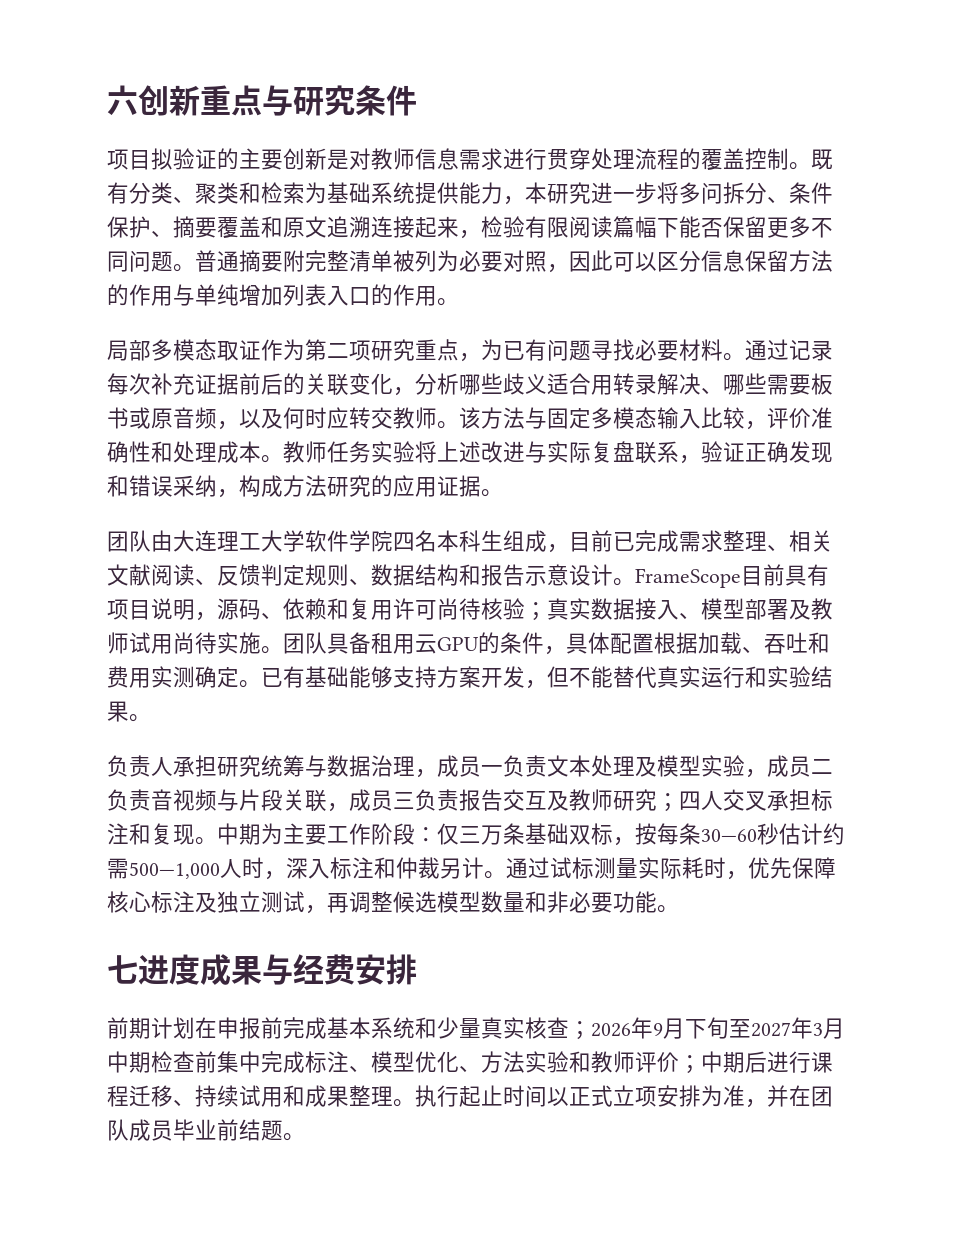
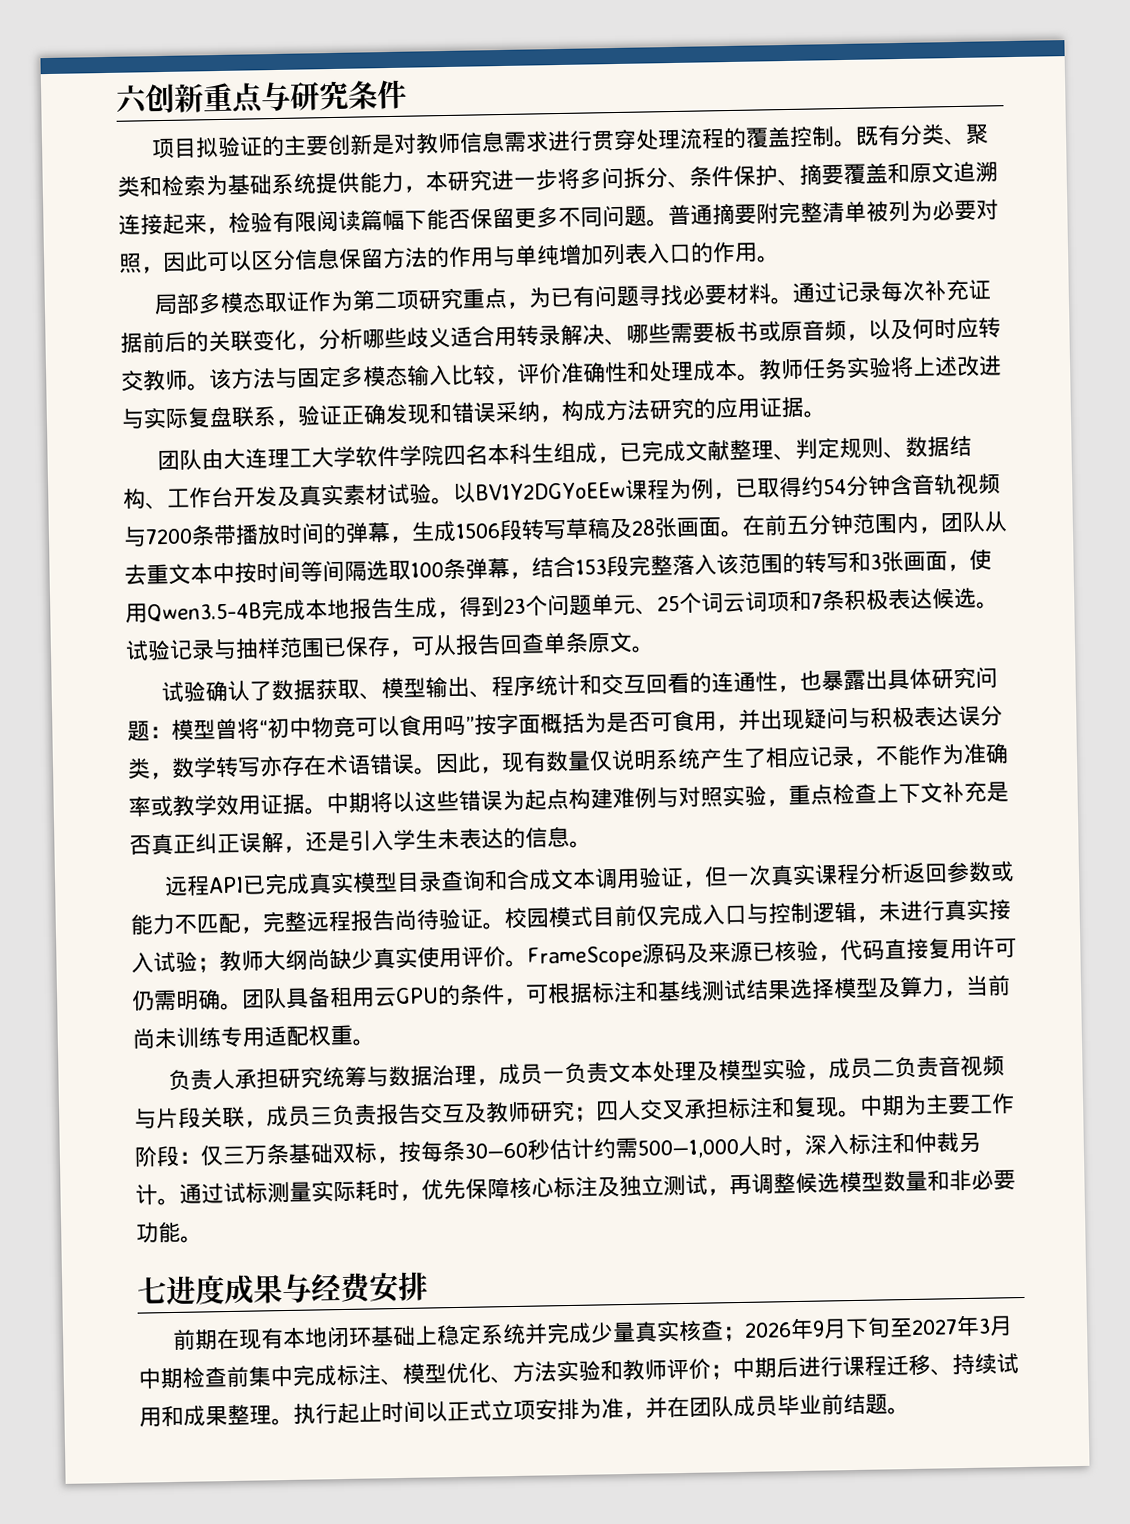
- 团队由大连理工大学软件学院四名本科生组成，目前已完成需求整理、相关文献阅读、反馈判定规则、数据结构和报告示意设计。FrameScope目前具有项目说明，源码、依赖和复用许可尚待核验；真实数据接入、模型部署及教师试用尚待实施。
+ 团队由大连理工大学软件学院四名本科生组成，已完成文献整理、判定规则、数据结构、工作台开发及真实素材试验。以BV1Y2DGYoEEw课程为例，已取得约54分钟含音轨视频与7200条带播放时间的弹幕，生成1506段转写草稿及28张画面。在前五分钟范围内，团队从去重文本中按时间等间隔选取100条弹幕，结合153段完整落入该范围的转写和3张画面，使用Qwen3.5-4B完成本地报告生成，得到23个问题单元、25个词云词项和7条积极表达候选。试验记录与抽样范围已保存，可从报告回查单条原文。
+ 试验确认了数据获取、模型输出、程序统计和交互回看的连通性，也暴露出具体研究问题：模型曾将“初中物竞可以食用吗”按字面概括为是否可食用，并出现疑问与积极表达误分类，数学转写亦存在术语错误。因此，现有数量仅说明系统产生了相应记录，不能作为准确率或教学效用证据。中期将以这些错误为起点构建难例与对照实验，重点检查上下文补充是否真正纠正误解，还是引入学生未表达的信息。
+ 远程API已完成真实模型目录查询和合成文本调用验证，但一次真实课程分析返回参数或能力不匹配，完整远程报告尚待验证。校园模式目前仅完成入口与控制逻辑，未进行真实接入试验；教师大纲尚缺少真实使用评价。FrameScope源码及来源已核验，代码直接复用许可仍需明确。
- 团队具备租用云GPU的条件，具体配置根据加载、吞吐和费用实测确定。已有基础能够支持方案开发，但不能替代真实运行和实验结果。
+ 团队具备租用云GPU的条件，可根据标注和基线测试结果选择模型及算力，当前尚未训练专用适配权重。
- 前期计划在申报前完成基本系统和少量真实核查；2026年9月下旬至2027年3月中期检查前集中完成标注、模型优化、方法实验和教师评价；中期后进行课程迁移、持续试用和成果整理。
+ 前期在现有本地闭环基础上稳定系统并完成少量真实核查；2026年9月下旬至2027年3月中期检查前集中完成标注、模型优化、方法实验和教师评价；中期后进行课程迁移、持续试用和成果整理。

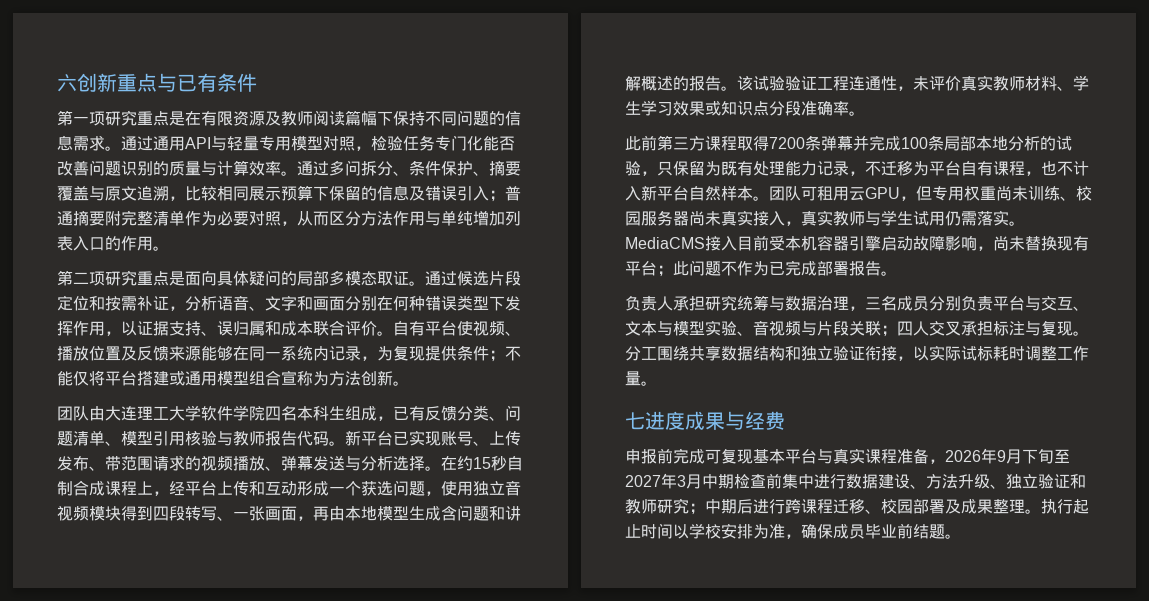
- 六创新重点与研究条件
+ 六创新重点与已有条件
- 项目拟验证的主要创新是对教师信息需求进行贯穿处理流程的覆盖控制。既有分类、聚类和检索为基础系统提供能力，本研究进一步将多问拆分、条件保护、摘要覆盖和原文追溯连接起来，检验有限阅读篇幅下能否保留更多不同问题。普通摘要附完整清单被列为必要对照，因此可以区分信息保留方法的作用与单纯增加列表入口的作用。
+ 第一项研究重点是在有限资源及教师阅读篇幅下保持不同问题的信息需求。通过通用API与轻量专用模型对照，检验任务专门化能否改善问题识别的质量与计算效率。通过多问拆分、条件保护、摘要覆盖与原文追溯，比较相同展示预算下保留的信息及错误引入；普通摘要附完整清单作为必要对照，从而区分方法作用与单纯增加列表入口的作用。
- 局部多模态取证作为第二项研究重点，为已有问题寻找必要材料。通过记录每次补充证据前后的关联变化，分析哪些歧义适合用转录解决、哪些需要板书或原音频，以及何时应转交教师。该方法与固定多模态输入比较，评价准确性和处理成本。教师任务实验将上述改进与实际复盘联系，验证正确发现和错误采纳，构成方法研究的应用证据。
+ 第二项研究重点是面向具体疑问的局部多模态取证。通过候选片段定位和按需补证，分析语音、文字和画面分别在何种错误类型下发挥作用，以证据支持、误归属和成本联合评价。自有平台使视频、播放位置及反馈来源能够在同一系统内记录，为复现提供条件；不能仅将平台搭建或通用模型组合宣称为方法创新。
- 团队由大连理工大学软件学院四名本科生组成，已完成文献整理、判定规则、数据结构、工作台开发及真实素材试验。以BV1Y2DGYoEEw课程为例，已取得约54分钟含音轨视频与7200条带播放时间的弹幕，生成1506段转写草稿及28张画面。在前五分钟范围内，团队从去重文本中按时间等间隔选取100条弹幕，结合153段完整落入该范围的转写和3张画面，使用Qwen3.5-4B完成本地报告生成，得到23个问题单元、25个词云词项和7条积极表达候选。试验记录与抽样范围已保存，可从报告回查单条原文。
- 试验确认了数据获取、模型输出、程序统计和交互回看的连通性，也暴露出具体研究问题：模型曾将“初中物竞可以食用吗”按字面概括为是否可食用，并出现疑问与积极表达误分类，数学转写亦存在术语错误。因此，现有数量仅说明系统产生了相应记录，不能作为准确率或教学效用证据。中期将以这些错误为起点构建难例与对照实验，重点检查上下文补充是否真正纠正误解，还是引入学生未表达的信息。
- 远程API已完成真实模型目录查询和合成文本调用验证，但一次真实课程分析返回参数或能力不匹配，完整远程报告尚待验证。校园模式目前仅完成入口与控制逻辑，未进行真实接入试验；教师大纲尚缺少真实使用评价。FrameScope源码及来源已核验，代码直接复用许可仍需明确。团队具备租用云GPU的条件，可根据标注和基线测试结果选择模型及算力，当前尚未训练专用适配权重。
+ 团队由大连理工大学软件学院四名本科生组成，已有反馈分类、问题清单、模型引用核验与教师报告代码。新平台已实现账号、上传发布、带范围请求的视频播放、弹幕发送与分析选择。在约15秒自制合成课程上，经平台上传和互动形成一个获选问题，使用独立音视频模块得到四段转写、一张画面，再由本地模型生成含问题和讲解概述的报告。该试验验证工程连通性，未评价真实教师材料、学生学习效果或知识点分段准确率。
+ 此前第三方课程取得7200条弹幕并完成100条局部本地分析的试验，只保留为既有处理能力记录，不迁移为平台自有课程，也不计入新平台自然样本。团队可租用云GPU，但专用权重尚未训练、校园服务器尚未真实接入，真实教师与学生试用仍需落实。MediaCMS接入目前受本机容器引擎启动故障影响，尚未替换现有平台；此问题不作为已完成部署报告。
- 负责人承担研究统筹与数据治理，成员一负责文本处理及模型实验，成员二负责音视频与片段关联，成员三负责报告交互及教师研究；四人交叉承担标注和复现。中期为主要工作阶段：仅三万条基础双标，按每条30—60秒估计约需500—1,000人时，深入标注和仲裁另计。通过试标测量实际耗时，优先保障核心标注及独立测试，再调整候选模型数量和非必要功能。
+ 负责人承担研究统筹与数据治理，三名成员分别负责平台与交互、文本与模型实验、音视频与片段关联；四人交叉承担标注与复现。分工围绕共享数据结构和独立验证衔接，以实际试标耗时调整工作量。
- 七进度成果与经费安排
- 前期在现有本地闭环基础上稳定系统并完成少量真实核查；2026年9月下旬至2027年3月中期检查前集中完成标注、模型优化、方法实验和教师评价；中期后进行课程迁移、持续试用和成果整理。
+ 七进度成果与经费
+ 申报前完成可复现基本平台与真实课程准备，2026年9月下旬至2027年3月中期检查前集中进行数据建设、方法升级、独立验证和教师研究；中期后进行跨课程迁移、校园部署及成果整理。
- 执行起止时间以正式立项安排为准，并在团队成员毕业前结题。
+ 执行起止时间以学校安排为准，确保成员毕业前结题。

